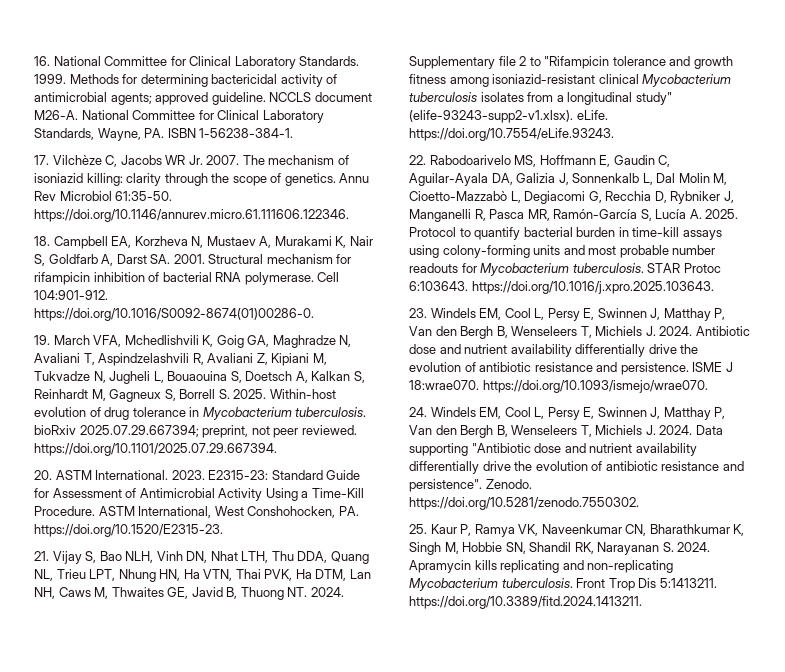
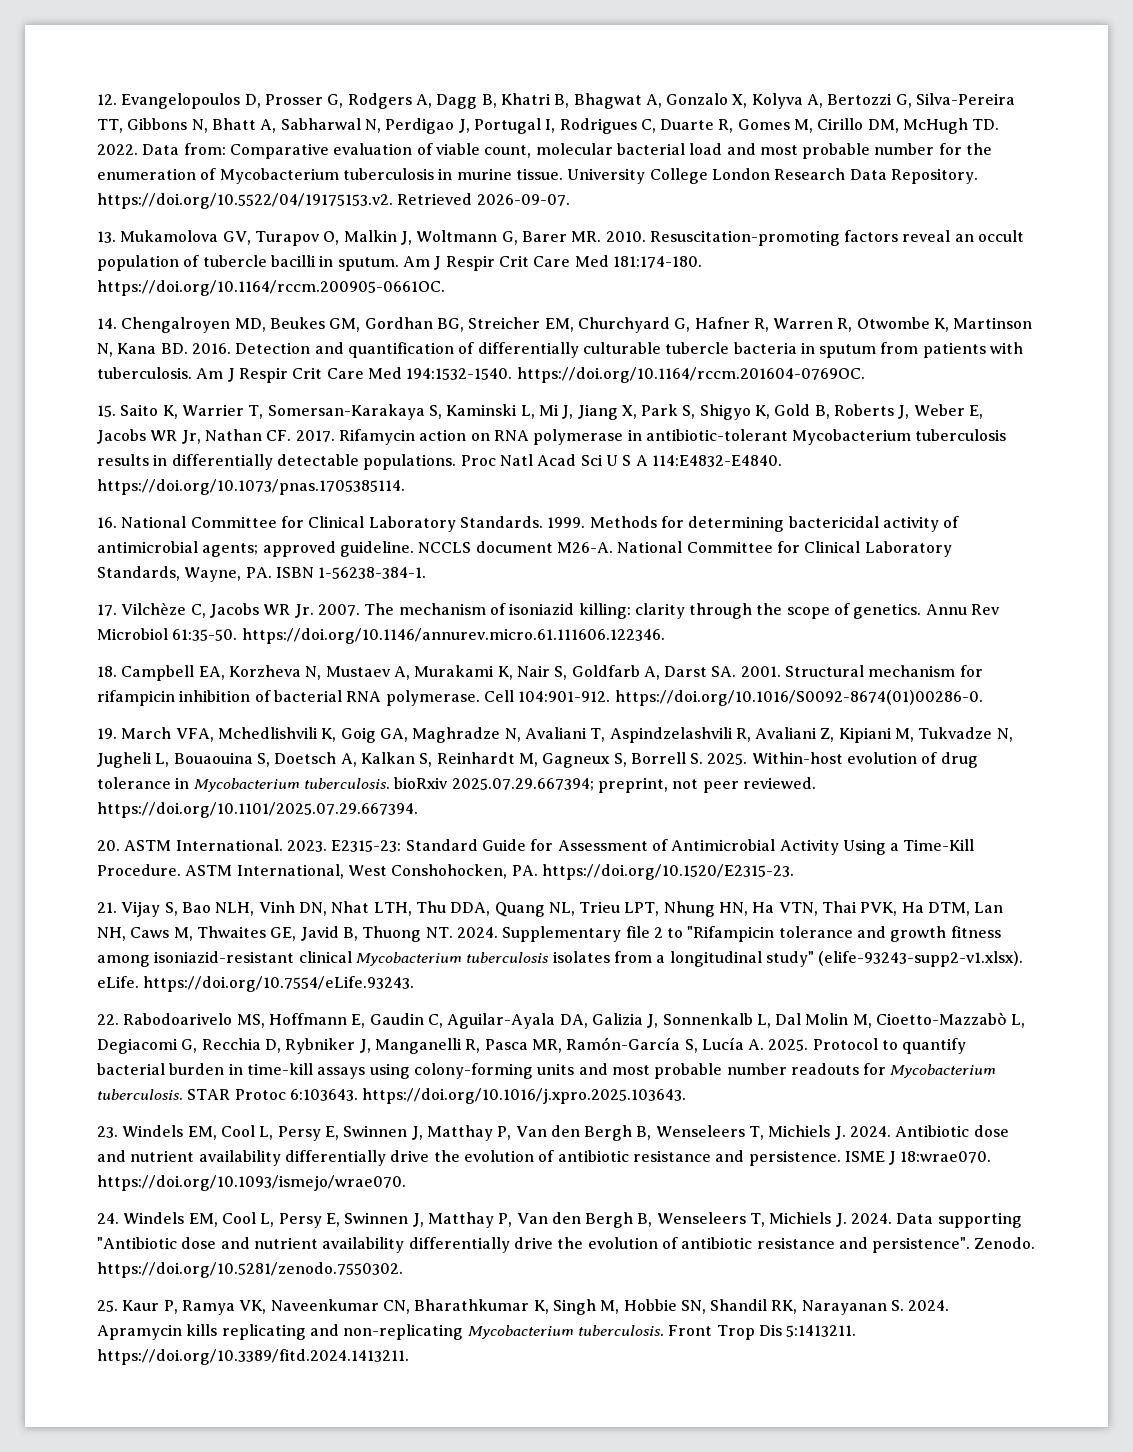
+ 12. Evangelopoulos D, Prosser G, Rodgers A, Dagg B, Khatri B, Bhagwat A, Gonzalo X, Kolyva A, Bertozzi G, Silva-Pereira TT, Gibbons N, Bhatt A, Sabharwal N, Perdigao J, Portugal I, Rodrigues C, Duarte R, Gomes M, Cirillo DM, McHugh TD. 2022. Data from: Comparative evaluation of viable count, molecular bacterial load and most probable number for the enumeration of Mycobacterium tuberculosis in murine tissue. University College London Research Data Repository. https://doi.org/10.5522/04/19175153.v2. Retrieved 2026-09-07.
+ 13. Mukamolova GV, Turapov O, Malkin J, Woltmann G, Barer MR. 2010. Resuscitation-promoting factors reveal an occult population of tubercle bacilli in sputum. Am J Respir Crit Care Med 181:174-180. https://doi.org/10.1164/rccm.200905-0661OC.
+ 14. Chengalroyen MD, Beukes GM, Gordhan BG, Streicher EM, Churchyard G, Hafner R, Warren R, Otwombe K, Martinson N, Kana BD. 2016. Detection and quantification of differentially culturable tubercle bacteria in sputum from patients with tuberculosis. Am J Respir Crit Care Med 194:1532-1540. https://doi.org/10.1164/rccm.201604-0769OC.
+ 15. Saito K, Warrier T, Somersan-Karakaya S, Kaminski L, Mi J, Jiang X, Park S, Shigyo K, Gold B, Roberts J, Weber E, Jacobs WR Jr, Nathan CF. 2017. Rifamycin action on RNA polymerase in antibiotic-tolerant Mycobacterium tuberculosis results in differentially detectable populations. Proc Natl Acad Sci U S A 114:E4832-E4840. https://doi.org/10.1073/pnas.1705385114.

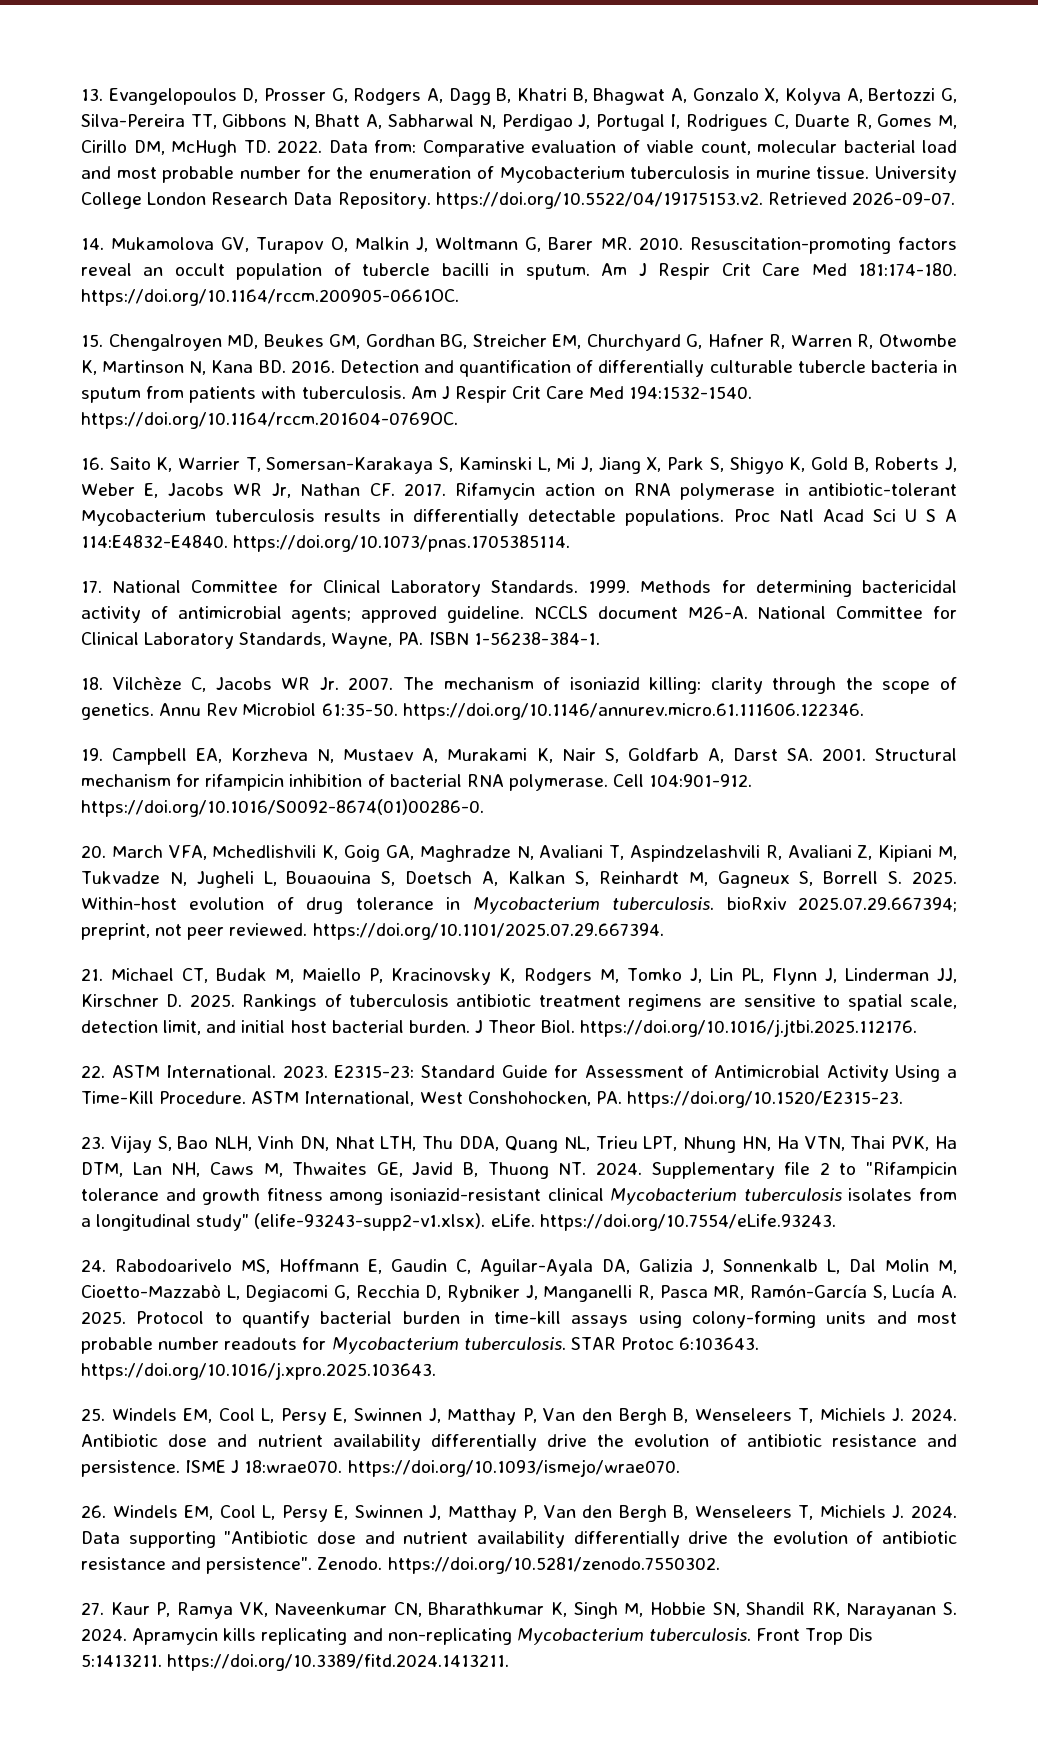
- 12. Evangelopoulos D, Prosser G, Rodgers A, Dagg B, Khatri B, Bhagwat A, Gonzalo X, Kolyva A, Bertozzi G, Silva-Pereira TT, Gibbons N, Bhatt A, Sabharwal N, Perdigao J, Portugal I, Rodrigues C, Duarte R, Gomes M, Cirillo DM, McHugh TD. 2022.
+ 13. Evangelopoulos D, Prosser G, Rodgers A, Dagg B, Khatri B, Bhagwat A, Gonzalo X, Kolyva A, Bertozzi G, Silva-Pereira TT, Gibbons N, Bhatt A, Sabharwal N, Perdigao J, Portugal I, Rodrigues C, Duarte R, Gomes M, Cirillo DM, McHugh TD. 2022.
- 13. Mukamolova GV, Turapov O, Malkin J, Woltmann G, Barer MR. 2010.
+ 14. Mukamolova GV, Turapov O, Malkin J, Woltmann G, Barer MR. 2010.
- 14. Chengalroyen MD, Beukes GM, Gordhan BG, Streicher EM, Churchyard G, Hafner R, Warren R, Otwombe K, Martinson N, Kana BD. 2016.
+ 15. Chengalroyen MD, Beukes GM, Gordhan BG, Streicher EM, Churchyard G, Hafner R, Warren R, Otwombe K, Martinson N, Kana BD. 2016.
- 15. Saito K, Warrier T, Somersan-Karakaya S, Kaminski L, Mi J, Jiang X, Park S, Shigyo K, Gold B, Roberts J, Weber E, Jacobs WR Jr, Nathan CF. 2017.
+ 16. Saito K, Warrier T, Somersan-Karakaya S, Kaminski L, Mi J, Jiang X, Park S, Shigyo K, Gold B, Roberts J, Weber E, Jacobs WR Jr, Nathan CF. 2017.
- 16. National Committee for Clinical Laboratory Standards.
+ 17. National Committee for Clinical Laboratory Standards.
- 17. Vilchèze C, Jacobs WR Jr. 2007.
+ 18. Vilchèze C, Jacobs WR Jr. 2007.
- 18. Campbell EA, Korzheva N, Mustaev A, Murakami K, Nair S, Goldfarb A, Darst SA. 2001.
+ 19. Campbell EA, Korzheva N, Mustaev A, Murakami K, Nair S, Goldfarb A, Darst SA. 2001.
- 19. March VFA, Mchedlishvili K, Goig GA, Maghradze N, Avaliani T, Aspindzelashvili R, Avaliani Z, Kipiani M, Tukvadze N, Jugheli L, Bouaouina S, Doetsch A, Kalkan S, Reinhardt M, Gagneux S, Borrell S. 2025.
+ 20. March VFA, Mchedlishvili K, Goig GA, Maghradze N, Avaliani T, Aspindzelashvili R, Avaliani Z, Kipiani M, Tukvadze N, Jugheli L, Bouaouina S, Doetsch A, Kalkan S, Reinhardt M, Gagneux S, Borrell S. 2025.
- 20. ASTM International.
+ 21. Michael CT, Budak M, Maiello P, Kracinovsky K, Rodgers M, Tomko J, Lin PL, Flynn J, Linderman JJ, Kirschner D. 2025. Rankings of tuberculosis antibiotic treatment regimens are sensitive to spatial scale, detection limit, and initial host bacterial burden. J Theor Biol. https://doi.org/10.1016/j.jtbi.2025.112176.
+ 22. ASTM International.
- 21. Vijay S, Bao NLH, Vinh DN, Nhat LTH, Thu DDA, Quang NL, Trieu LPT, Nhung HN, Ha VTN, Thai PVK, Ha DTM, Lan NH, Caws M, Thwaites GE, Javid B, Thuong NT. 2024.
+ 23. Vijay S, Bao NLH, Vinh DN, Nhat LTH, Thu DDA, Quang NL, Trieu LPT, Nhung HN, Ha VTN, Thai PVK, Ha DTM, Lan NH, Caws M, Thwaites GE, Javid B, Thuong NT. 2024.
- 22. Rabodoarivelo MS, Hoffmann E, Gaudin C, Aguilar-Ayala DA, Galizia J, Sonnenkalb L, Dal Molin M, Cioetto-Mazzabò L, Degiacomi G, Recchia D, Rybniker J, Manganelli R, Pasca MR, Ramón-García S, Lucía A. 2025.
+ 24. Rabodoarivelo MS, Hoffmann E, Gaudin C, Aguilar-Ayala DA, Galizia J, Sonnenkalb L, Dal Molin M, Cioetto-Mazzabò L, Degiacomi G, Recchia D, Rybniker J, Manganelli R, Pasca MR, Ramón-García S, Lucía A. 2025.
- 23. Windels EM, Cool L, Persy E, Swinnen J, Matthay P, Van den Bergh B, Wenseleers T, Michiels J. 2024.
+ 25. Windels EM, Cool L, Persy E, Swinnen J, Matthay P, Van den Bergh B, Wenseleers T, Michiels J. 2024.
- 24. Windels EM, Cool L, Persy E, Swinnen J, Matthay P, Van den Bergh B, Wenseleers T, Michiels J. 2024.
+ 26. Windels EM, Cool L, Persy E, Swinnen J, Matthay P, Van den Bergh B, Wenseleers T, Michiels J. 2024.
- 25. Kaur P, Ramya VK, Naveenkumar CN, Bharathkumar K, Singh M, Hobbie SN, Shandil RK, Narayanan S. 2024.
+ 27. Kaur P, Ramya VK, Naveenkumar CN, Bharathkumar K, Singh M, Hobbie SN, Shandil RK, Narayanan S. 2024.

